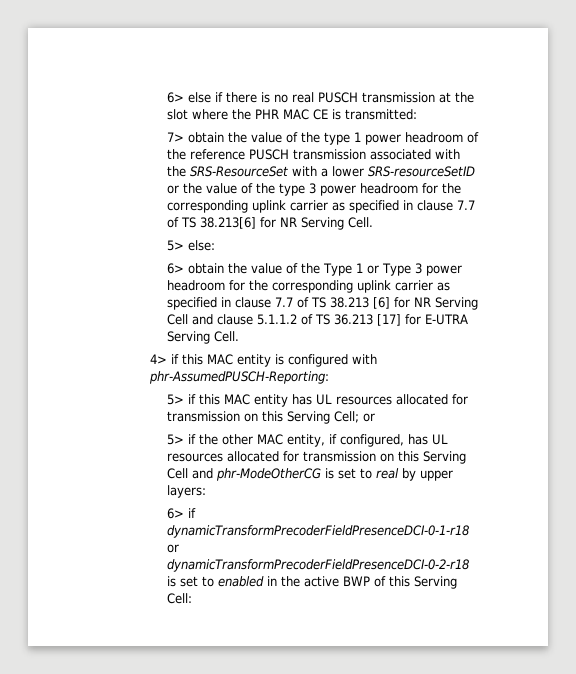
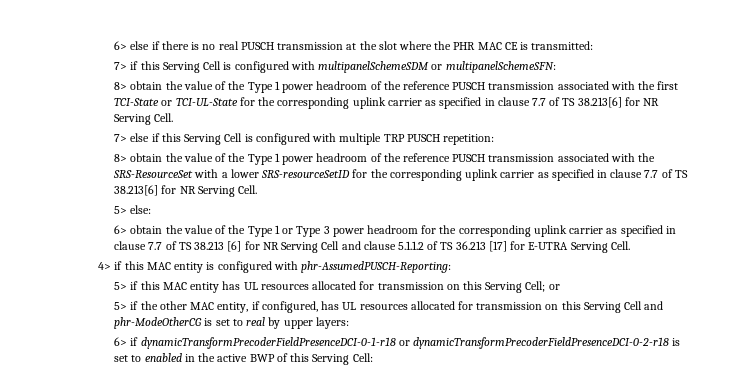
- 7> obtain the value of the type 1 power headroom of the reference PUSCH transmission associated with the SRS-ResourceSet with a lower SRS-resourceSetID or the value of the type 3 power headroom for the corresponding uplink carrier as specified in clause 7.7 of TS 38.213[6] for NR Serving Cell.
+ 7> if this Serving Cell is configured with multipanelSchemeSDM or multipanelSchemeSFN:
+ 8> obtain the value of the Type 1 power headroom of the reference PUSCH transmission associated with the first TCI-State or TCI-UL-State for the corresponding uplink carrier as specified in clause 7.7 of TS 38.213[6] for NR Serving Cell.
+ 7> else if this Serving Cell is configured with multiple TRP PUSCH repetition:
+ 8> obtain the value of the Type 1 power headroom of the reference PUSCH transmission associated with the SRS-ResourceSet with a lower SRS-resourceSetID for the corresponding uplink carrier as specified in clause 7.7 of TS 38.213[6] for NR Serving Cell.

